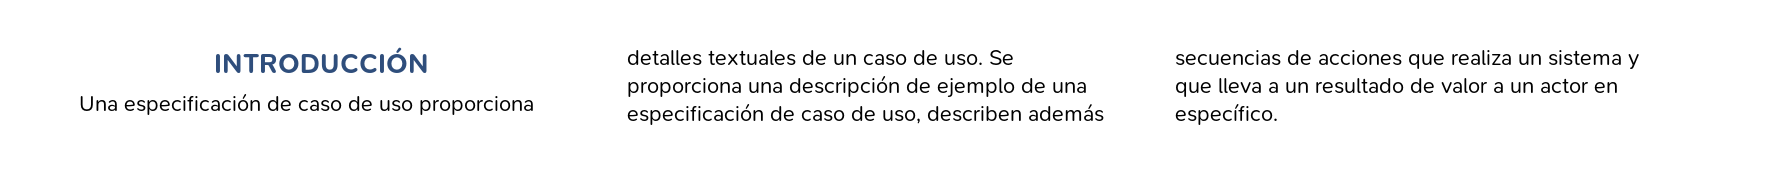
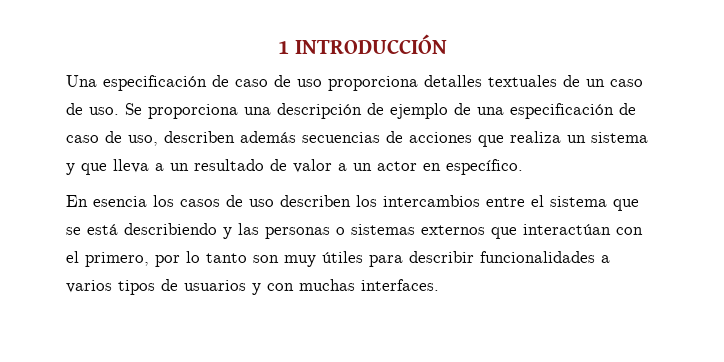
- INTRODUCCIÓN
+ 1 INTRODUCCIÓN
+ En esencia los casos de uso describen los intercambios entre el sistema que se está describiendo y las personas o sistemas externos que interactúan con el primero, por lo tanto son muy útiles para describir funcionalidades a varios tipos de usuarios y con muchas interfaces.

